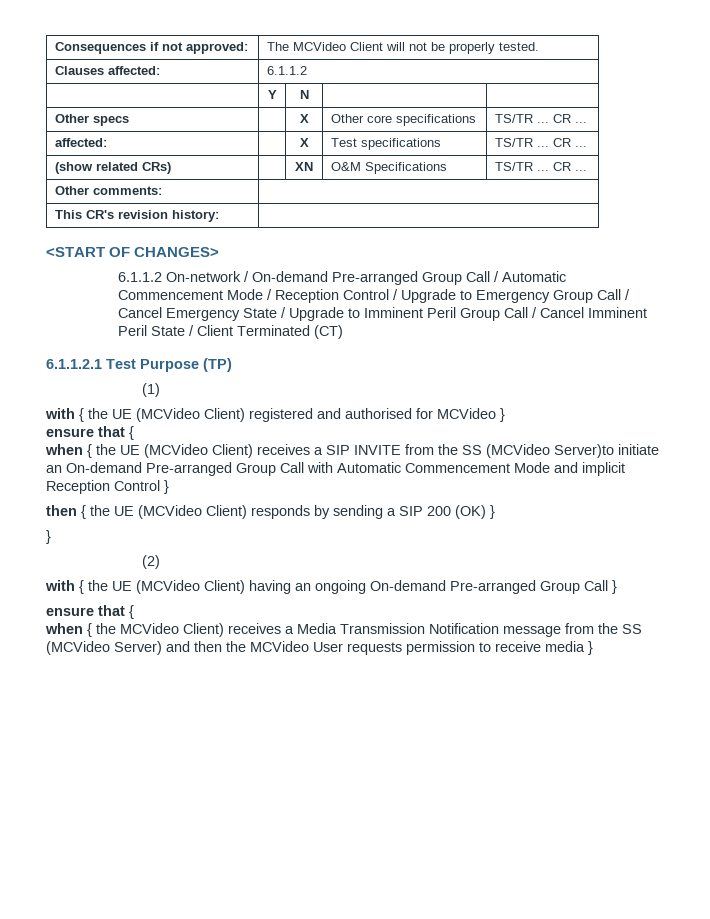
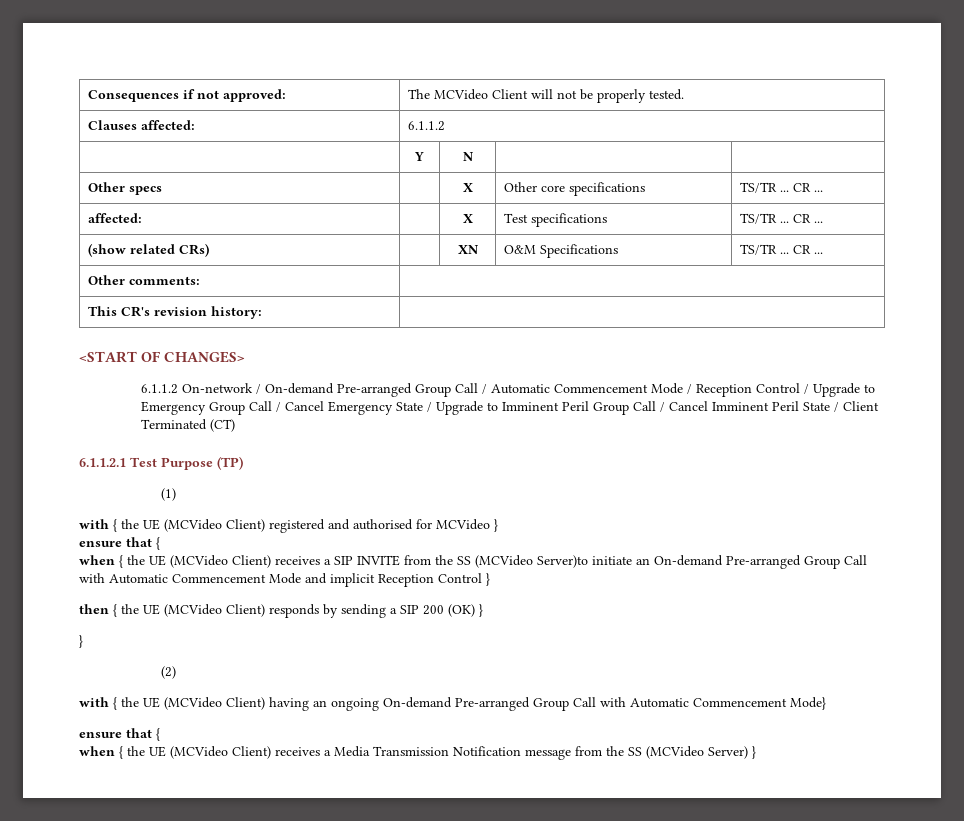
- with { the UE (MCVideo Client) having an ongoing On-demand Pre-arranged Group Call }
+ with { the UE (MCVideo Client) having an ongoing On-demand Pre-arranged Group Call with Automatic Commencement Mode}
  ensure that {
- when { the MCVideo Client) receives a Media Transmission Notification message from the SS (MCVideo Server) and then the MCVideo User requests permission to receive media }
+ when { the UE (MCVideo Client) receives a Media Transmission Notification message from the SS (MCVideo Server) }

